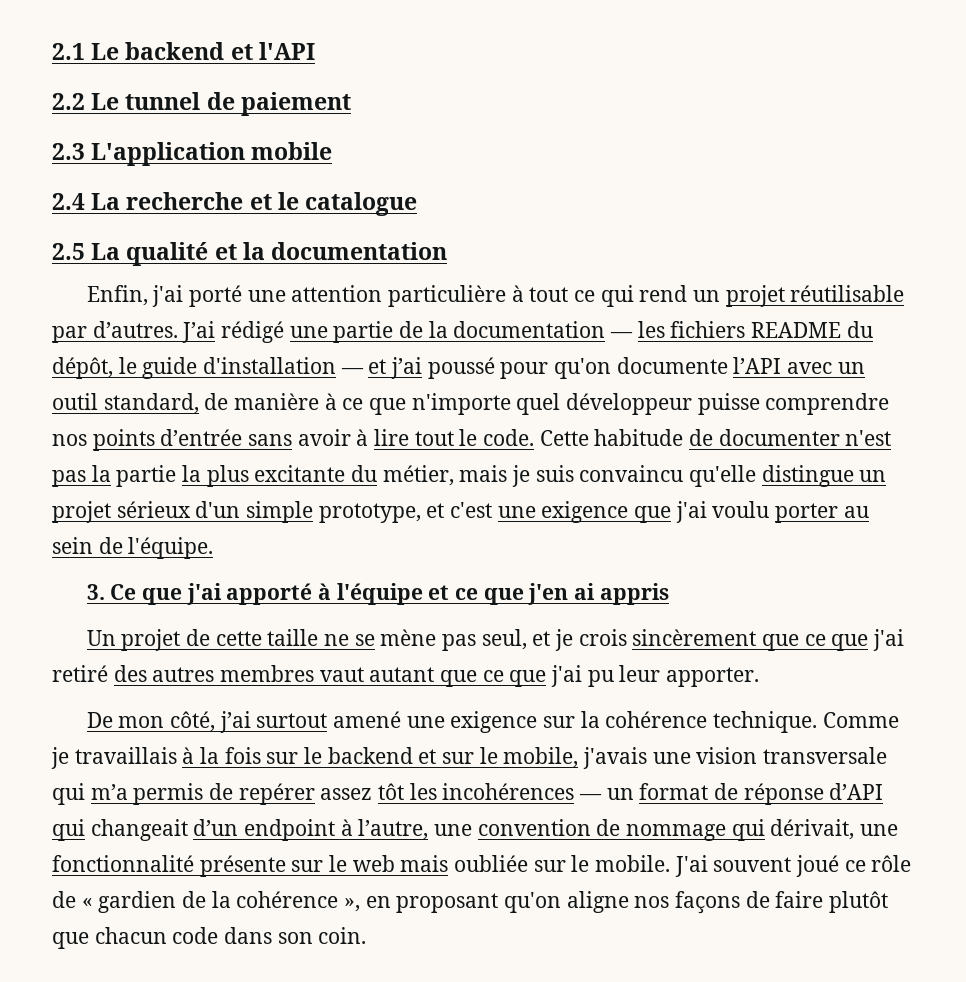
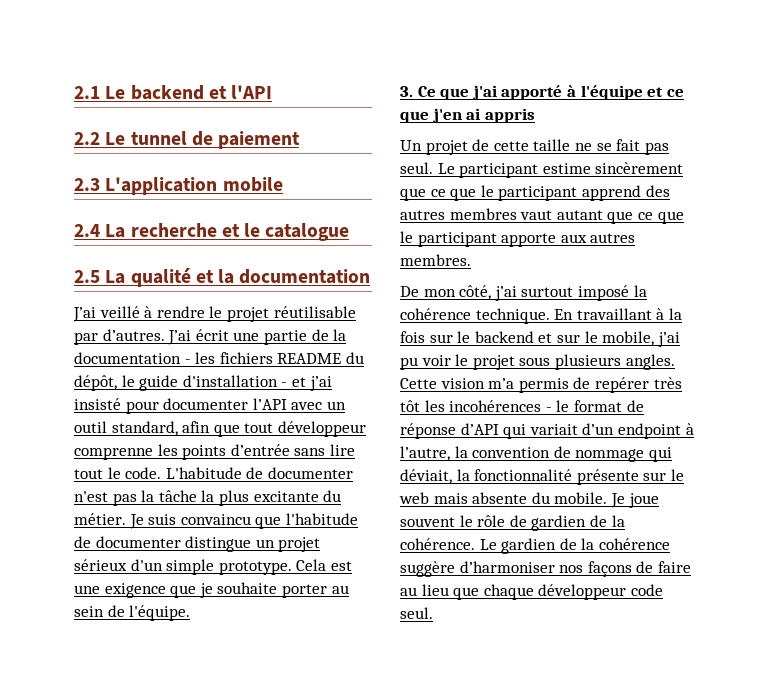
- Enfin, j'ai porté une attention particulière à tout ce qui rend un projet réutilisable par d’autres.
+ J’ai veillé à rendre le projet réutilisable par d’autres.
- J’ai rédigé une partie de la documentation — les fichiers README du dépôt, le guide d'installation — et j’ai poussé pour qu'on documente l’API avec un outil standard, de manière à ce que n'importe quel développeur puisse comprendre nos points d’entrée sans avoir à lire tout le code.
+ J’ai écrit une partie de la documentation - les fichiers README du dépôt, le guide d'installation - et j’ai insisté pour documenter l’API avec un outil standard, afin que tout développeur comprenne les points d’entrée sans lire tout le code.
- Cette habitude de documenter n'est pas la partie la plus excitante du métier, mais je suis convaincu qu'elle distingue un projet sérieux d'un simple prototype, et c'est une exigence que j'ai voulu porter au sein de l'équipe.
+ L'habitude de documenter n'est pas la tâche la plus excitante du métier. Je suis convaincu que l'habitude de documenter distingue un projet sérieux d'un simple prototype. Cela est une exigence que je souhaite porter au sein de l'équipe.
- Un projet de cette taille ne se mène pas seul, et je crois sincèrement que ce que j'ai retiré des autres membres vaut autant que ce que j'ai pu leur apporter.
+ Un projet de cette taille ne se fait pas seul. Le participant estime sincèrement que ce que le participant apprend des autres membres vaut autant que ce que le participant apporte aux autres membres.
- De mon côté, j’ai surtout amené une exigence sur la cohérence technique. Comme je travaillais à la fois sur le backend et sur le mobile, j'avais une vision transversale qui m’a permis de repérer assez tôt les incohérences — un format de réponse d’API qui changeait d’un endpoint à l’autre, une convention de nommage qui dérivait, une fonctionnalité présente sur le web mais oubliée sur le mobile. J'ai souvent joué ce rôle de « gardien de la cohérence », en proposant qu'on aligne nos façons de faire plutôt que chacun code dans son coin.
+ De mon côté, j’ai surtout imposé la cohérence technique. En travaillant à la fois sur le backend et sur le mobile, j’ai pu voir le projet sous plusieurs angles. Cette vision m’a permis de repérer très tôt les incohérences - le format de réponse d’API qui variait d’un endpoint à l’autre, la convention de nommage qui déviait, la fonctionnalité présente sur le web mais absente du mobile. Je joue souvent le rôle de gardien de la cohérence. Le gardien de la cohérence suggère d’harmoniser nos façons de faire au lieu que chaque développeur code seul.

